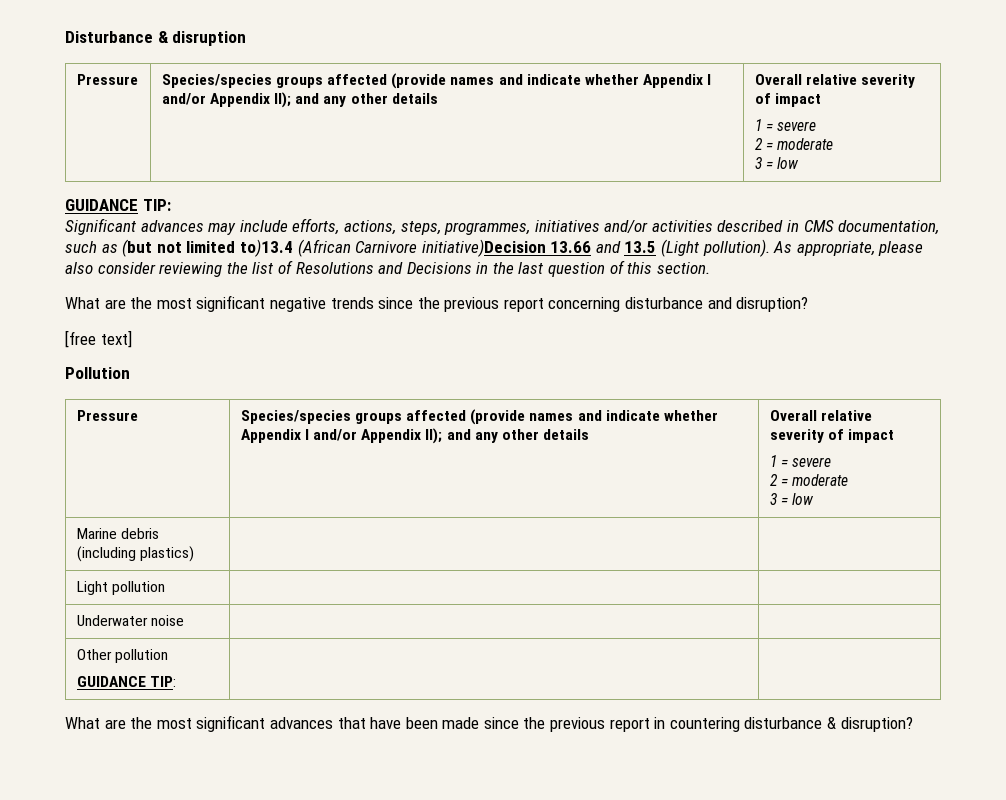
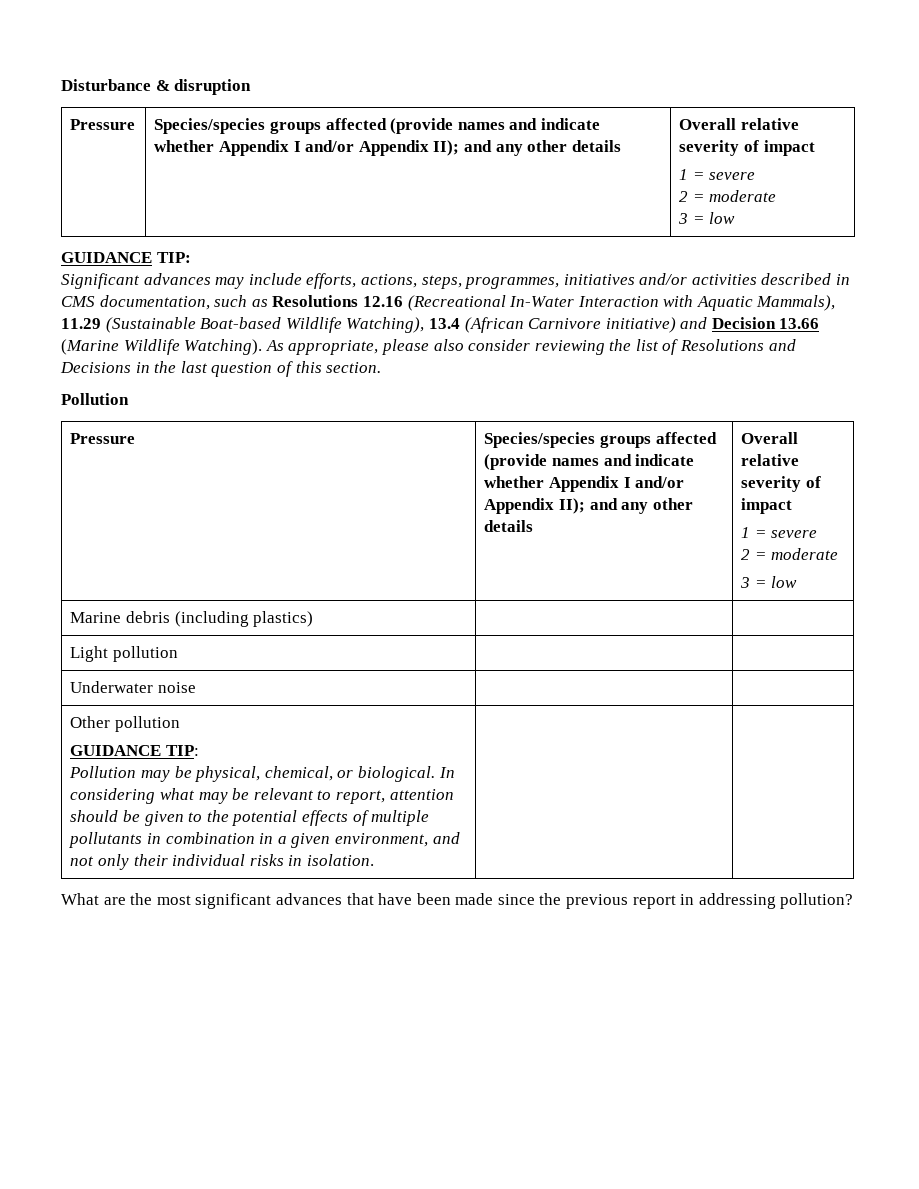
- Significant advances may include efforts, actions, steps, programmes, initiatives and/or activities described in CMS documentation, such as (but not limited to)13.4 (African Carnivore initiative)Decision 13.66 and 13.5 (Light pollution).
+ Significant advances may include efforts, actions, steps, programmes, initiatives and/or activities described in CMS documentation, such as Resolutions 12.16 (Recreational In-Water Interaction with Aquatic Mammals), 11.29 (Sustainable Boat-based Wildlife Watching), 13.4 (African Carnivore initiative) and Decision 13.66 (Marine Wildlife Watching).
- What are the most significant negative trends since the previous report concerning disturbance and disruption?
- [free text]
+ Pollution may be physical, chemical, or biological. In considering what may be relevant to report, attention should be given to the potential effects of multiple pollutants in combination in a given environment, and not only their individual risks in isolation.
- What are the most significant advances that have been made since the previous report in countering disturbance & disruption?
+ What are the most significant advances that have been made since the previous report in addressing pollution?

